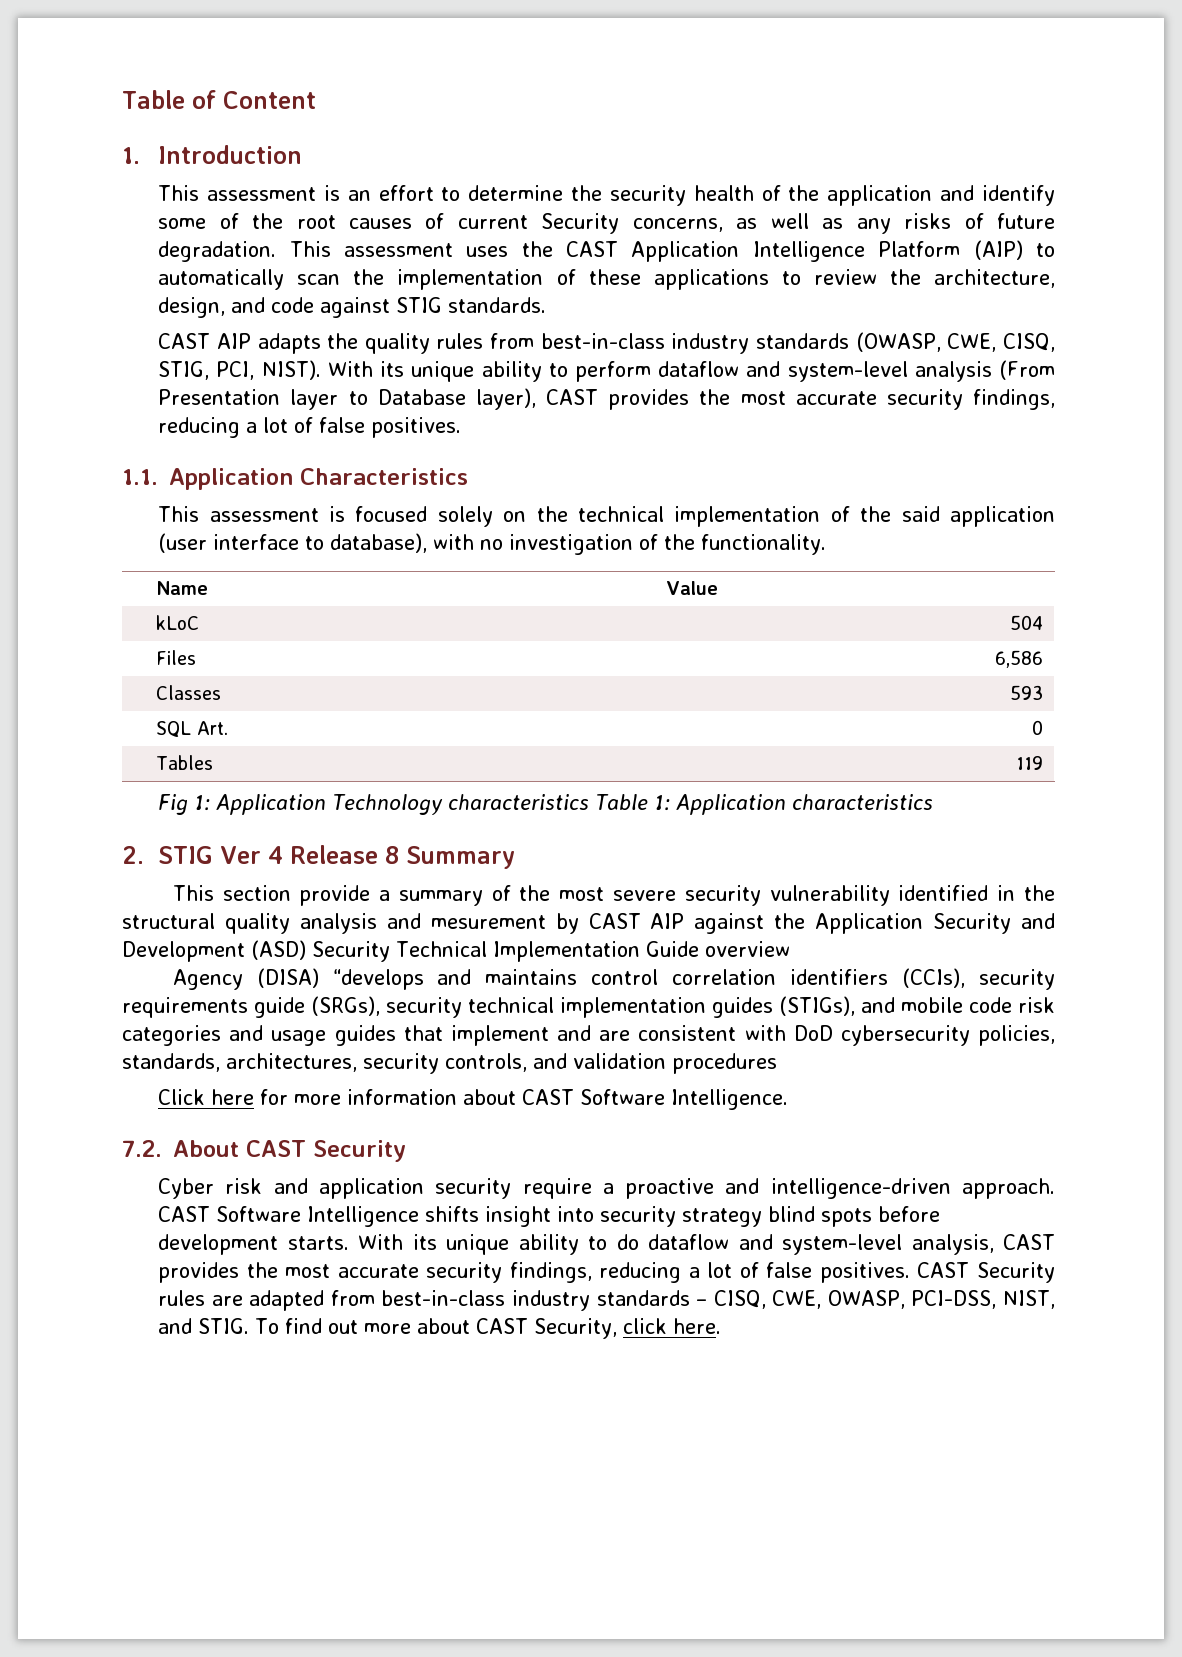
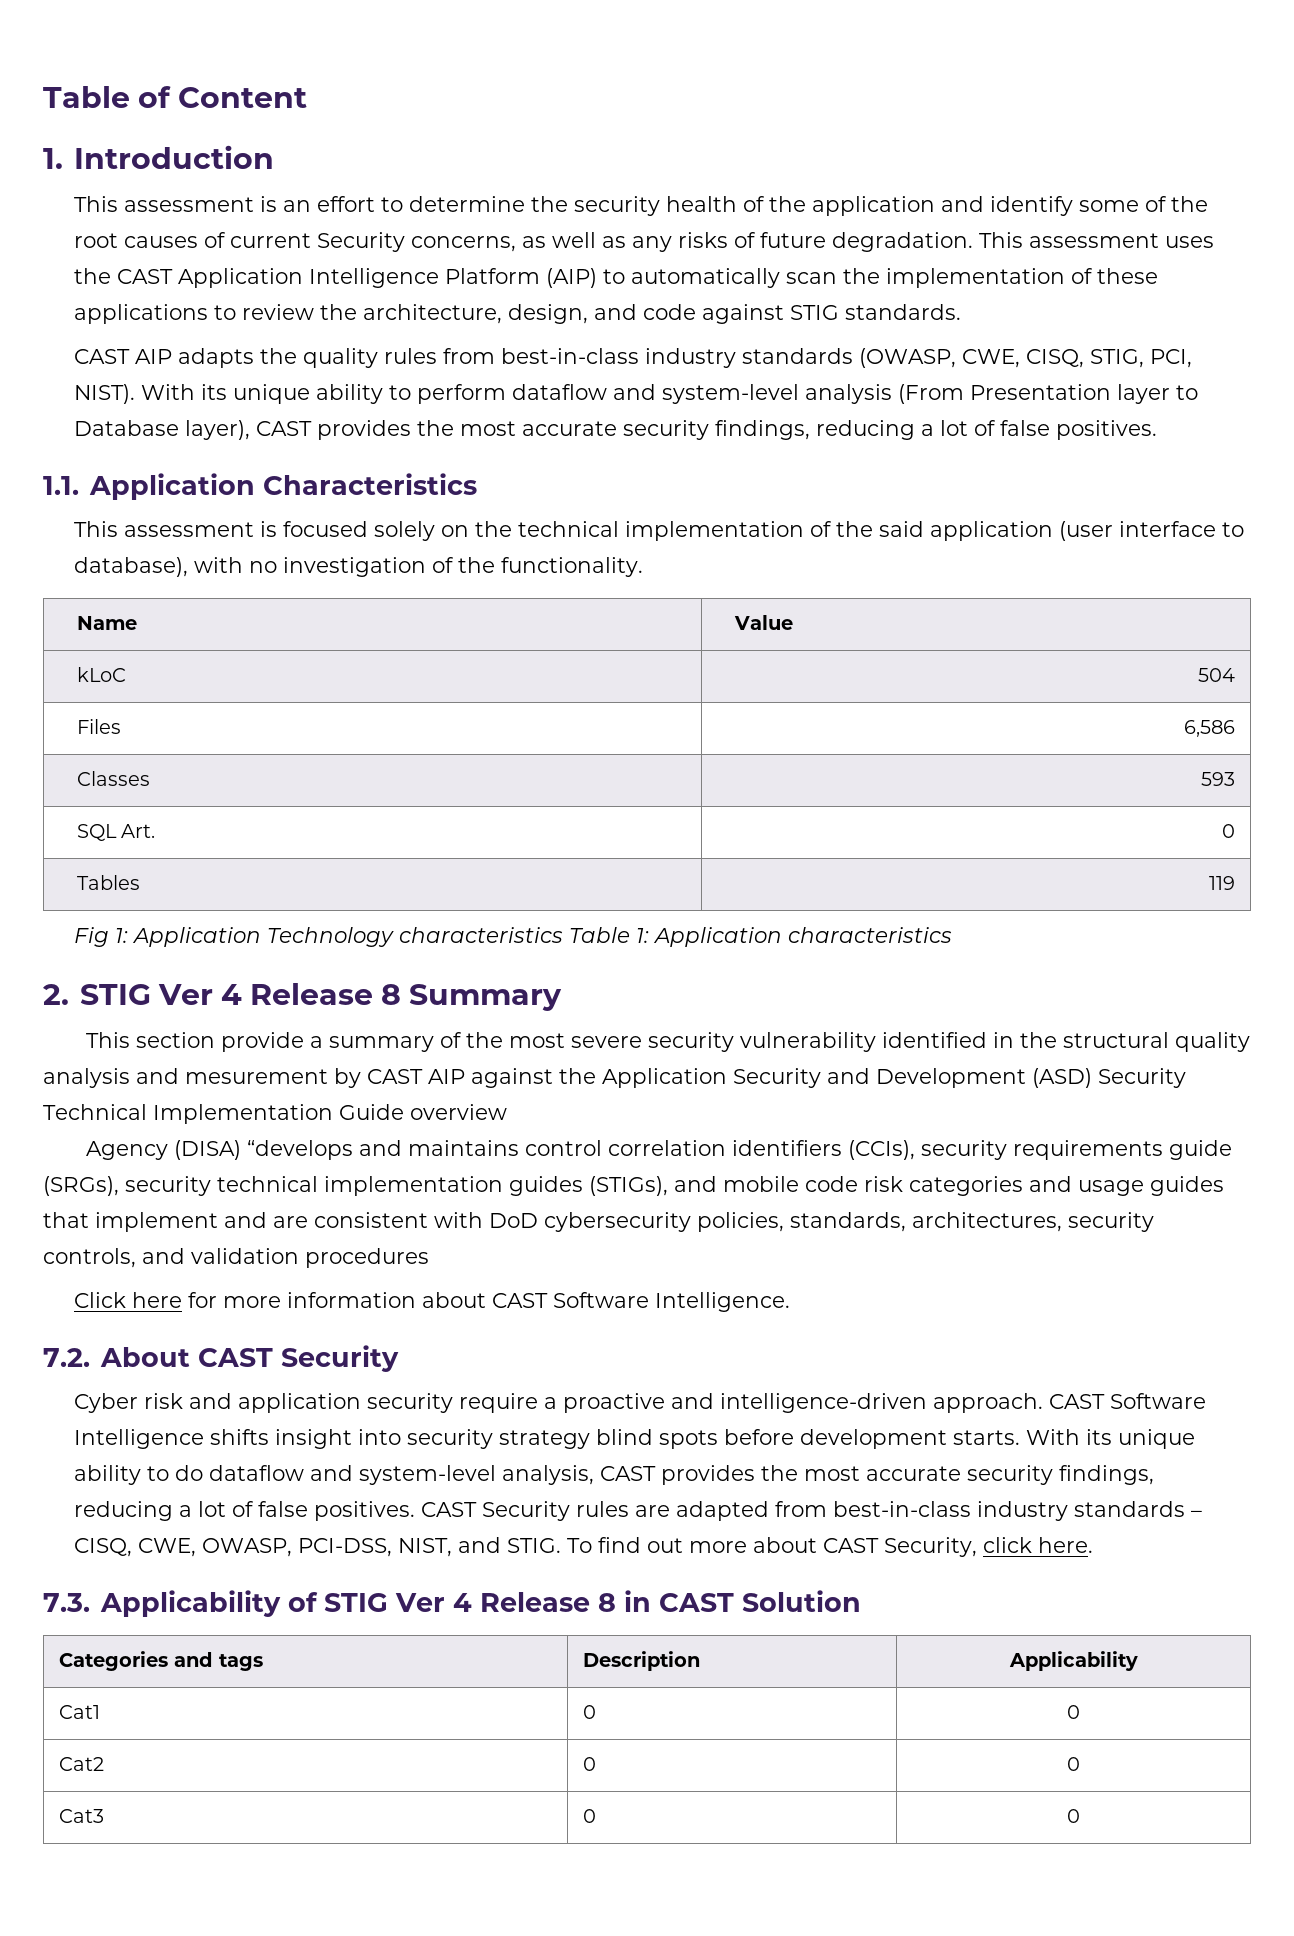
+ 7.3. Applicability of STIG Ver 4 Release 8 in CAST Solution
+ Categories and tags | Description | Applicability
+ Cat1 | 0 | 0
+ Cat2 | 0 | 0
+ Cat3 | 0 | 0

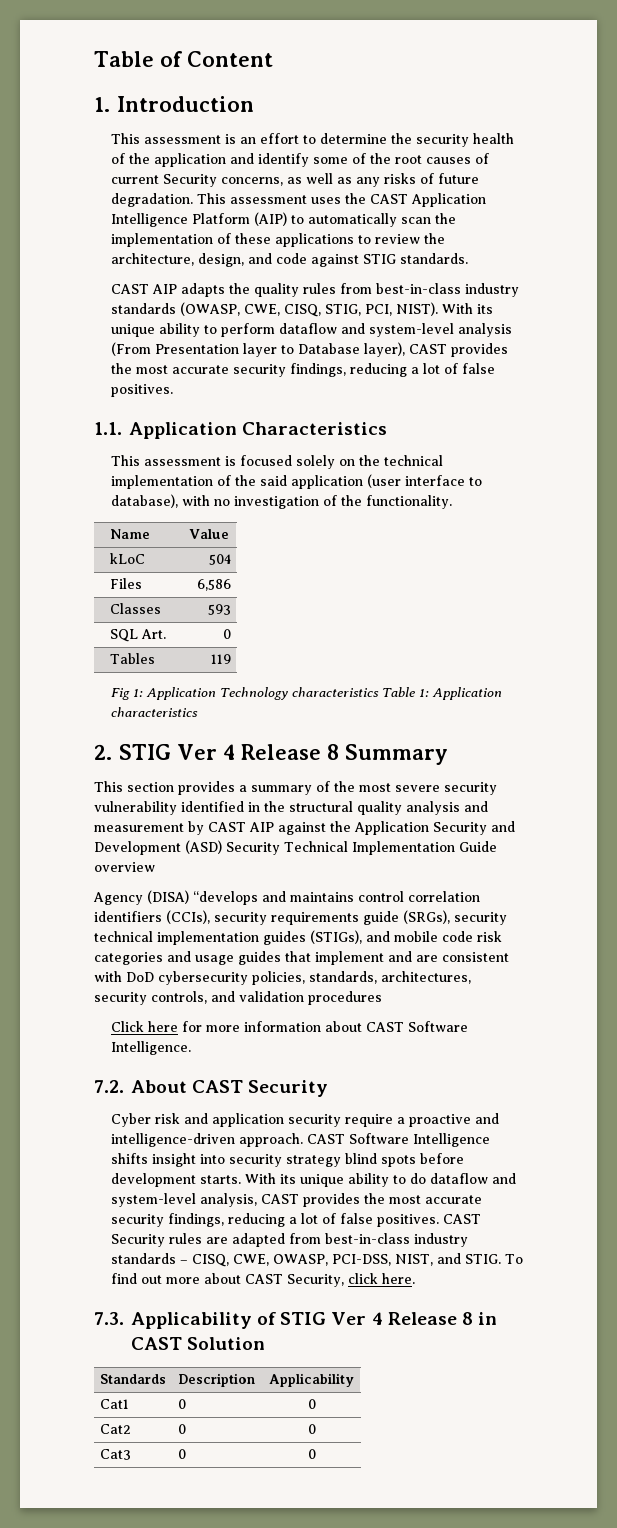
- This section provide a summary of the most severe security vulnerability identified in the structural quality analysis and mesurement by CAST AIP against the Application Security and Development (ASD) Security Technical Implementation Guide overview
+ This section provides a summary of the most severe security vulnerability identified in the structural quality analysis and measurement by CAST AIP against the Application Security and Development (ASD) Security Technical Implementation Guide overview
- Categories and tags | Description | Applicability
+ Standards | Description | Applicability

